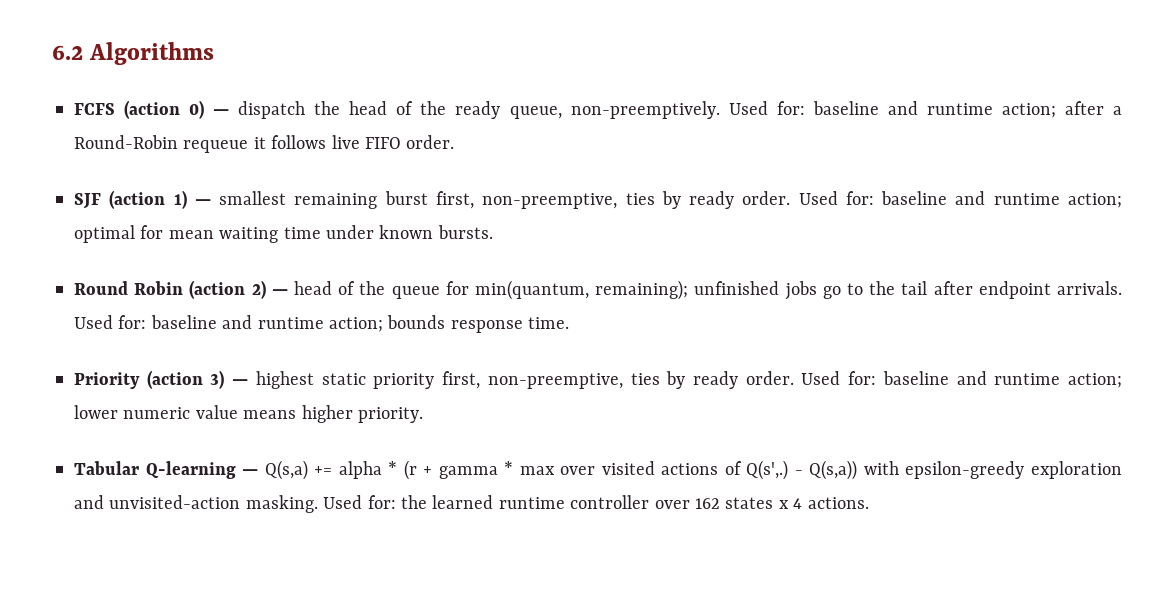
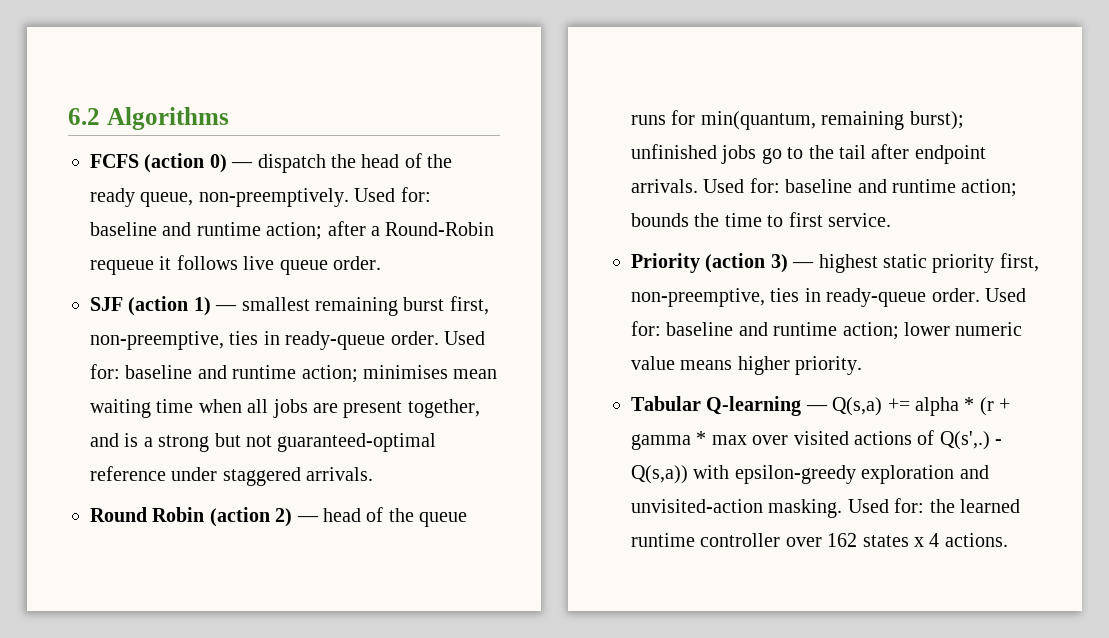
- Used for: baseline and runtime action; after a Round-Robin requeue it follows live FIFO order.
+ Used for: baseline and runtime action; after a Round-Robin requeue it follows live queue order.
- SJF (action 1) — smallest remaining burst first, non-preemptive, ties by ready order. Used for: baseline and runtime action; optimal for mean waiting time under known bursts.
+ SJF (action 1) — smallest remaining burst first, non-preemptive, ties in ready-queue order. Used for: baseline and runtime action; minimises mean waiting time when all jobs are present together, and is a strong but not guaranteed-optimal reference under staggered arrivals.
- Round Robin (action 2) — head of the queue for min(quantum, remaining); unfinished jobs go to the tail after endpoint arrivals.
+ Round Robin (action 2) — head of the queue runs for min(quantum, remaining burst); unfinished jobs go to the tail after endpoint arrivals.
- Used for: baseline and runtime action; bounds response time.
+ Used for: baseline and runtime action; bounds the time to first service.
- Priority (action 3) — highest static priority first, non-preemptive, ties by ready order.
+ Priority (action 3) — highest static priority first, non-preemptive, ties in ready-queue order.

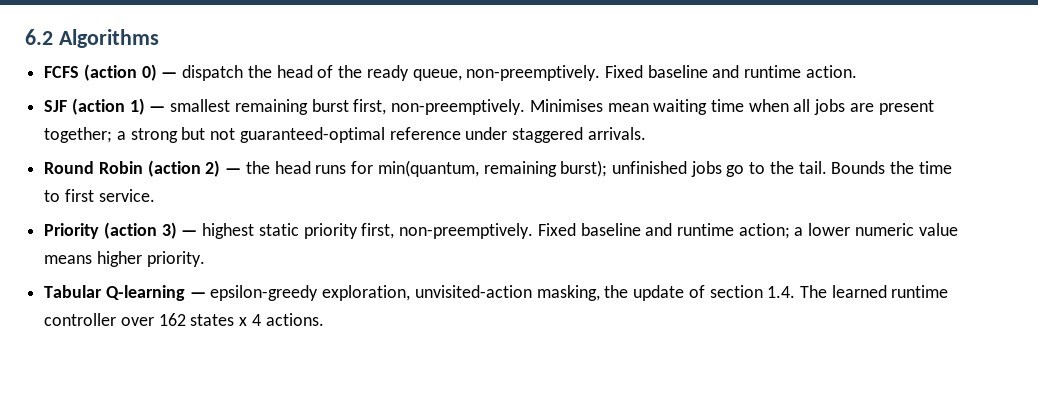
- Used for: baseline and runtime action; after a Round-Robin requeue it follows live queue order.
+ Fixed baseline and runtime action.
- SJF (action 1) — smallest remaining burst first, non-preemptive, ties in ready-queue order. Used for: baseline and runtime action; minimises mean waiting time when all jobs are present together, and is a strong but not guaranteed-optimal reference under staggered arrivals.
+ SJF (action 1) — smallest remaining burst first, non-preemptively. Minimises mean waiting time when all jobs are present together; a strong but not guaranteed-optimal reference under staggered arrivals.
- Round Robin (action 2) — head of the queue runs for min(quantum, remaining burst); unfinished jobs go to the tail after endpoint arrivals. Used for: baseline and runtime action; bounds the time to first service.
+ Round Robin (action 2) — the head runs for min(quantum, remaining burst); unfinished jobs go to the tail. Bounds the time to first service.
- Priority (action 3) — highest static priority first, non-preemptive, ties in ready-queue order. Used for: baseline and runtime action; lower numeric value means higher priority.
+ Priority (action 3) — highest static priority first, non-preemptively. Fixed baseline and runtime action; a lower numeric value means higher priority.
- Tabular Q-learning — Q(s,a) += alpha * (r + gamma * max over visited actions of Q(s',.) - Q(s,a)) with epsilon-greedy exploration and unvisited-action masking. Used for: the learned runtime controller over 162 states x 4 actions.
+ Tabular Q-learning — epsilon-greedy exploration, unvisited-action masking, the update of section 1.4. The learned runtime controller over 162 states x 4 actions.

